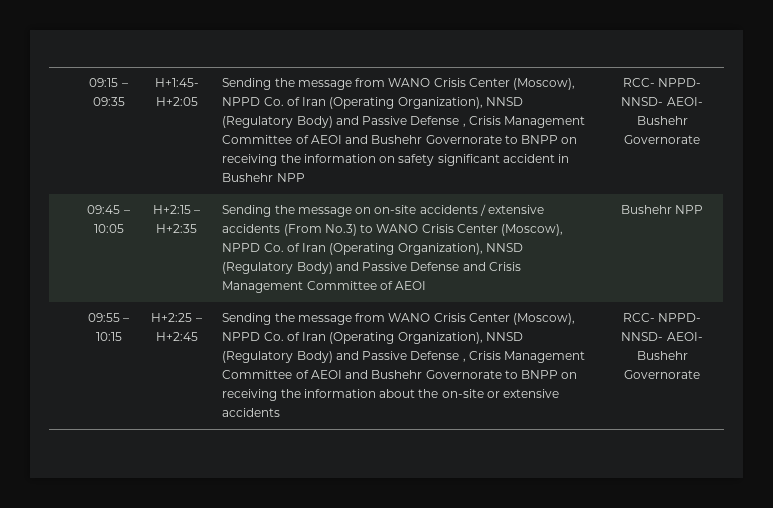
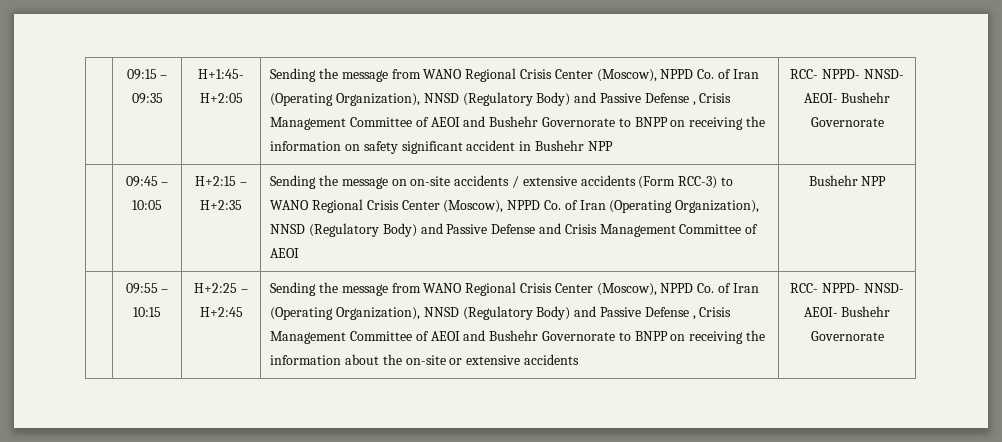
- Sending the message from WANO Crisis Center (Moscow), NPPD Co. of Iran (Operating Organization), NNSD (Regulatory Body) and Passive Defense , Crisis Management Committee of AEOI and Bushehr Governorate to BNPP on receiving the information on safety significant accident in Bushehr NPP
+ Sending the message from WANO Regional Crisis Center (Moscow), NPPD Co. of Iran (Operating Organization), NNSD (Regulatory Body) and Passive Defense , Crisis Management Committee of AEOI and Bushehr Governorate to BNPP on receiving the information on safety significant accident in Bushehr NPP
- Sending the message on on-site accidents / extensive accidents (From No.3) to WANO Crisis Center (Moscow), NPPD Co. of Iran (Operating Organization), NNSD (Regulatory Body) and Passive Defense and Crisis Management Committee of AEOI
+ Sending the message on on-site accidents / extensive accidents (Form RCC-3) to WANO Regional Crisis Center (Moscow), NPPD Co. of Iran (Operating Organization), NNSD (Regulatory Body) and Passive Defense and Crisis Management Committee of AEOI
- Sending the message from WANO Crisis Center (Moscow), NPPD Co. of Iran (Operating Organization), NNSD (Regulatory Body) and Passive Defense , Crisis Management Committee of AEOI and Bushehr Governorate to BNPP on receiving the information about the on-site or extensive accidents
+ Sending the message from WANO Regional Crisis Center (Moscow), NPPD Co. of Iran (Operating Organization), NNSD (Regulatory Body) and Passive Defense , Crisis Management Committee of AEOI and Bushehr Governorate to BNPP on receiving the information about the on-site or extensive accidents

